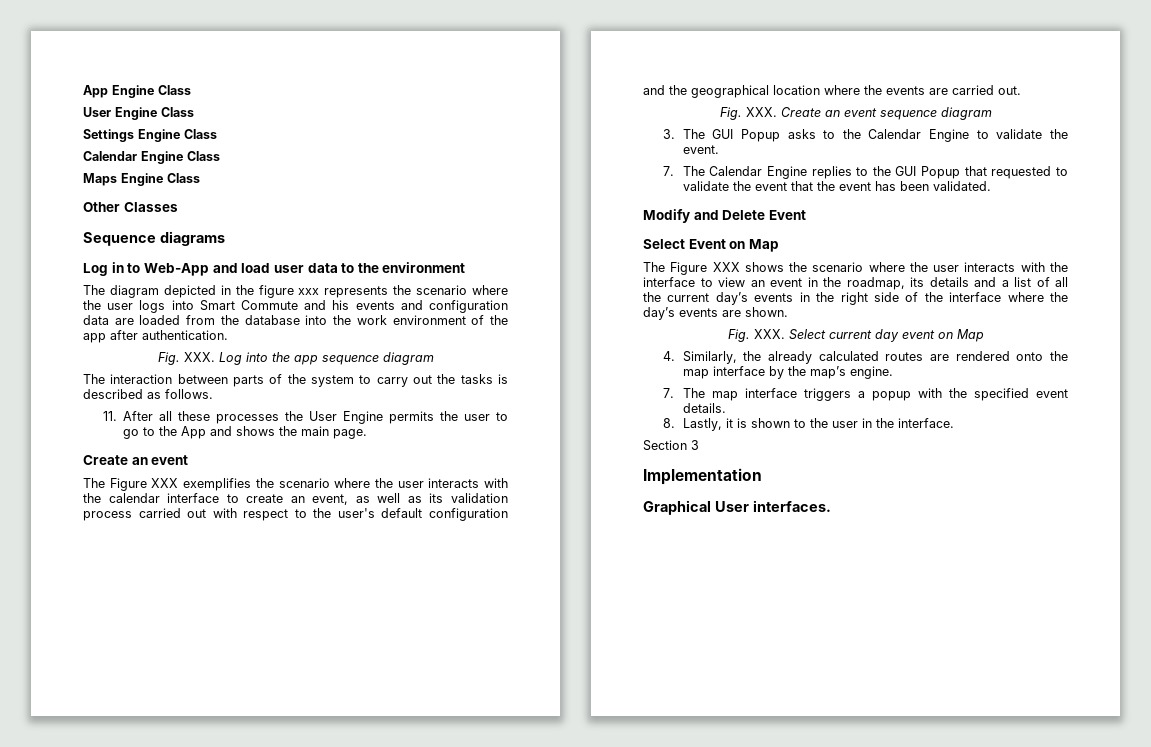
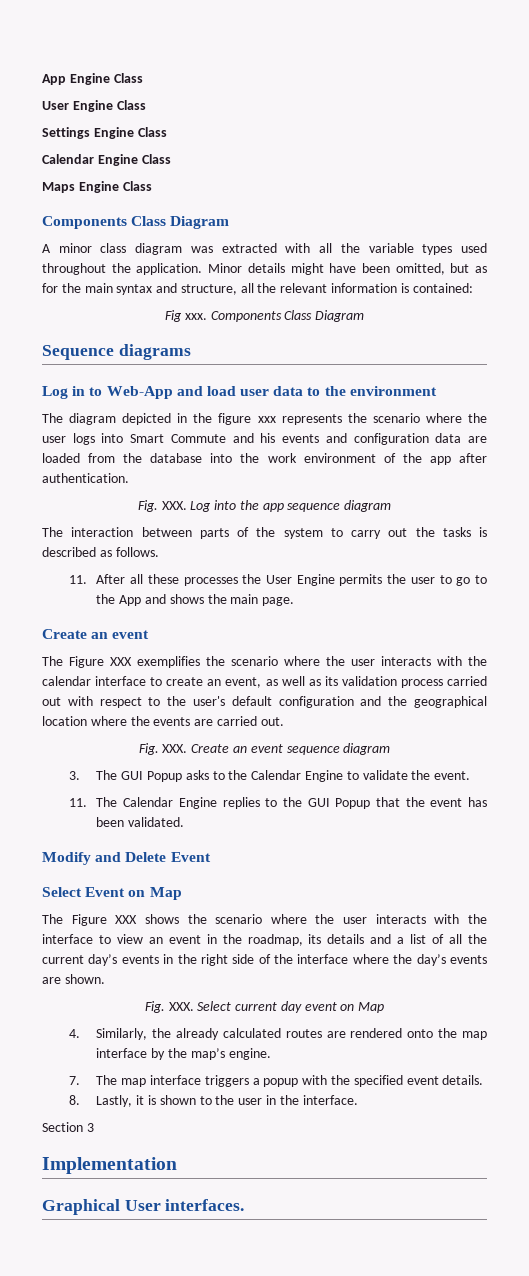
  Maps Engine Class
- Other Classes
+ Components Class Diagram
+ A minor class diagram was extracted with all the variable types used throughout the application. Minor details might have been omitted, but as for the main syntax and structure, all the relevant information is contained:
+ Fig xxx. Components Class Diagram
- 7. The Calendar Engine replies to the GUI Popup that requested to validate the event that the event has been validated.
+ 11. The Calendar Engine replies to the GUI Popup that the event has been validated.

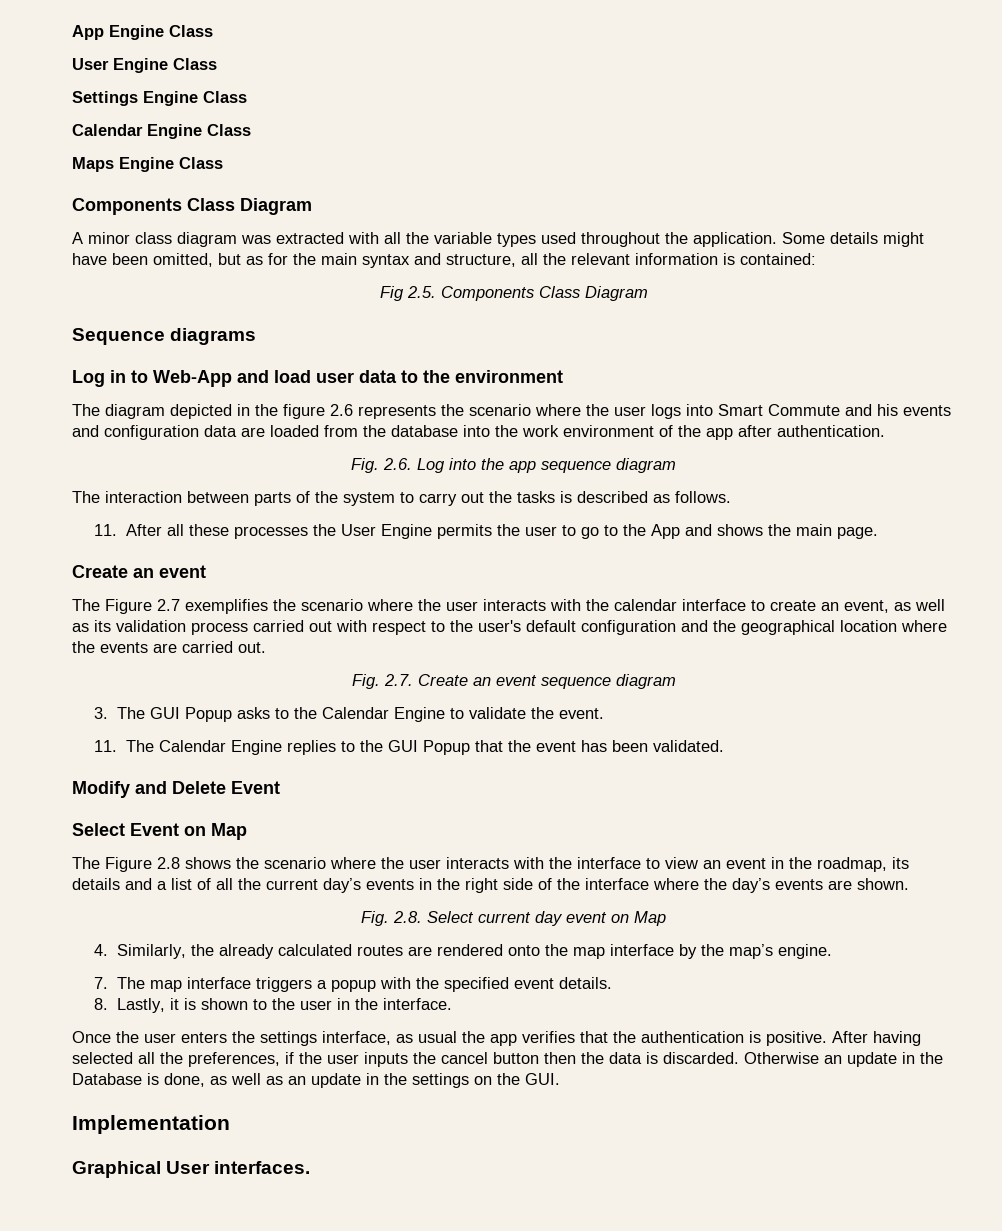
- Minor details might have been omitted, but as for the main syntax and structure, all the relevant information is contained:
+ Some details might have been omitted, but as for the main syntax and structure, all the relevant information is contained:
- Fig xxx. Components Class Diagram
+ Fig 2.5. Components Class Diagram
- The diagram depicted in the figure xxx represents the scenario where the user logs into Smart Commute and his events and configuration data are loaded from the database into the work environment of the app after authentication.
+ The diagram depicted in the figure 2.6 represents the scenario where the user logs into Smart Commute and his events and configuration data are loaded from the database into the work environment of the app after authentication.
- Fig. XXX. Log into the app sequence diagram
+ Fig. 2.6. Log into the app sequence diagram
- The Figure XXX exemplifies the scenario where the user interacts with the calendar interface to create an event, as well as its validation process carried out with respect to the user's default configuration and the geographical location where the events are carried out.
+ The Figure 2.7 exemplifies the scenario where the user interacts with the calendar interface to create an event, as well as its validation process carried out with respect to the user's default configuration and the geographical location where the events are carried out.
- Fig. XXX. Create an event sequence diagram
+ Fig. 2.7. Create an event sequence diagram
- The Figure XXX shows the scenario where the user interacts with the interface to view an event in the roadmap, its details and a list of all the current day’s events in the right side of the interface where the day’s events are shown.
+ The Figure 2.8 shows the scenario where the user interacts with the interface to view an event in the roadmap, its details and a list of all the current day’s events in the right side of the interface where the day’s events are shown.
- Fig. XXX. Select current day event on Map
+ Fig. 2.8. Select current day event on Map
- Section 3
+ Once the user enters the settings interface, as usual the app verifies that the authentication is positive. After having selected all the preferences, if the user inputs the cancel button then the data is discarded. Otherwise an update in the Database is done, as well as an update in the settings on the GUI.

